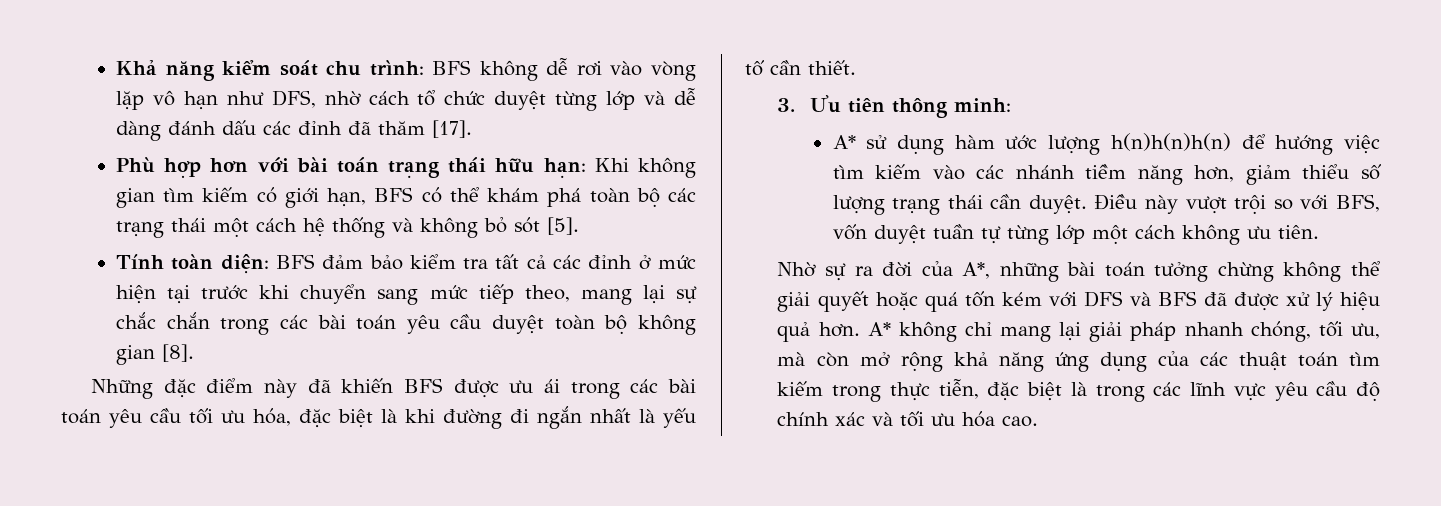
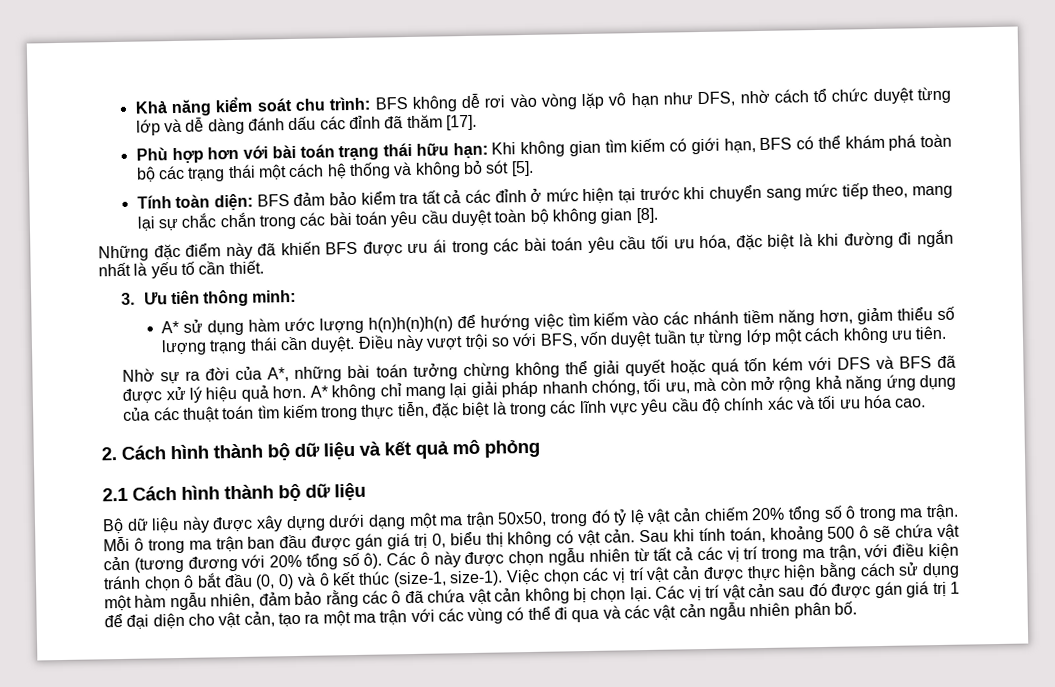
+ 2. Cách hình thành bộ dữ liệu và kết quả mô phỏng
+ 2.1 Cách hình thành bộ dữ liệu
+ Bộ dữ liệu này được xây dựng dưới dạng một ma trận 50x50, trong đó tỷ lệ vật cản chiếm 20% tổng số ô trong ma trận. Mỗi ô trong ma trận ban đầu được gán giá trị 0, biểu thị không có vật cản. Sau khi tính toán, khoảng 500 ô sẽ chứa vật cản (tương đương với 20% tổng số ô). Các ô này được chọn ngẫu nhiên từ tất cả các vị trí trong ma trận, với điều kiện tránh chọn ô bắt đầu (0, 0) và ô kết thúc (size-1, size-1). Việc chọn các vị trí vật cản được thực hiện bằng cách sử dụng một hàm ngẫu nhiên, đảm bảo rằng các ô đã chứa vật cản không bị chọn lại. Các vị trí vật cản sau đó được gán giá trị 1 để đại diện cho vật cản, tạo ra một ma trận với các vùng có thể đi qua và các vật cản ngẫu nhiên phân bố.

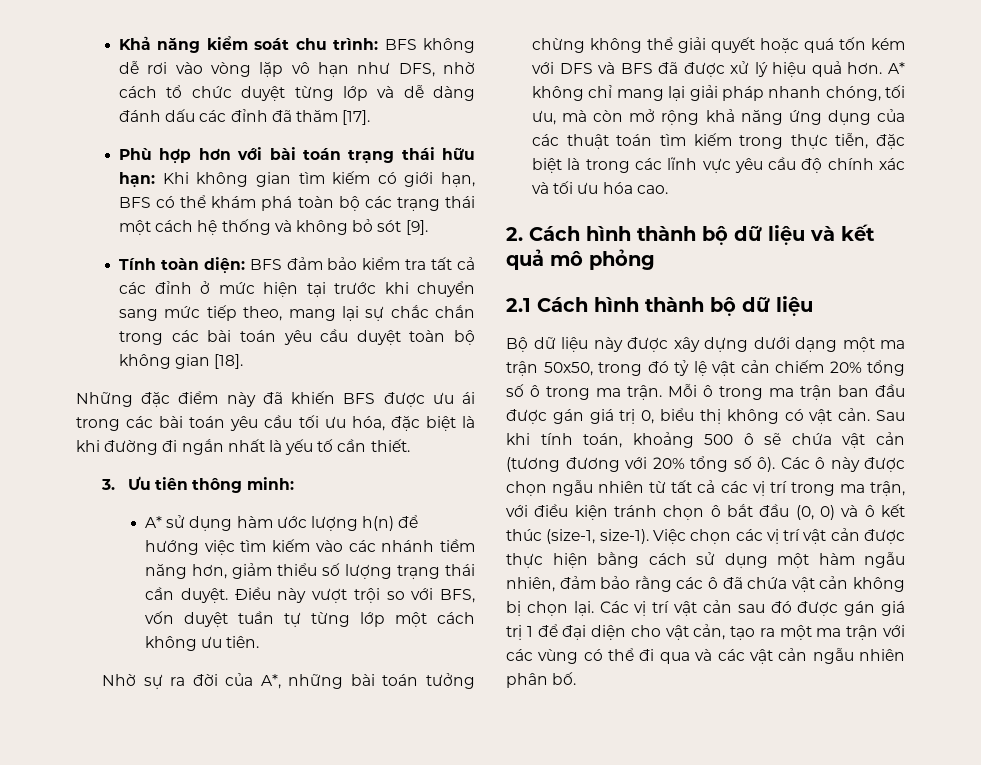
- Phù hợp hơn với bài toán trạng thái hữu hạn: Khi không gian tìm kiếm có giới hạn, BFS có thể khám phá toàn bộ các trạng thái một cách hệ thống và không bỏ sót [5].
+ Phù hợp hơn với bài toán trạng thái hữu hạn: Khi không gian tìm kiếm có giới hạn, BFS có thể khám phá toàn bộ các trạng thái một cách hệ thống và không bỏ sót [9].
- Tính toàn diện: BFS đảm bảo kiểm tra tất cả các đỉnh ở mức hiện tại trước khi chuyển sang mức tiếp theo, mang lại sự chắc chắn trong các bài toán yêu cầu duyệt toàn bộ không gian [8].
+ Tính toàn diện: BFS đảm bảo kiểm tra tất cả các đỉnh ở mức hiện tại trước khi chuyển sang mức tiếp theo, mang lại sự chắc chắn trong các bài toán yêu cầu duyệt toàn bộ không gian [18].
- A* sử dụng hàm ước lượng h(n)h(n)h(n) để hướng việc tìm kiếm vào các nhánh tiềm năng hơn, giảm thiểu số lượng trạng thái cần duyệt.
+ A* sử dụng hàm ước lượng h(n) để hướng việc tìm kiếm vào các nhánh tiềm năng hơn, giảm thiểu số lượng trạng thái cần duyệt.

